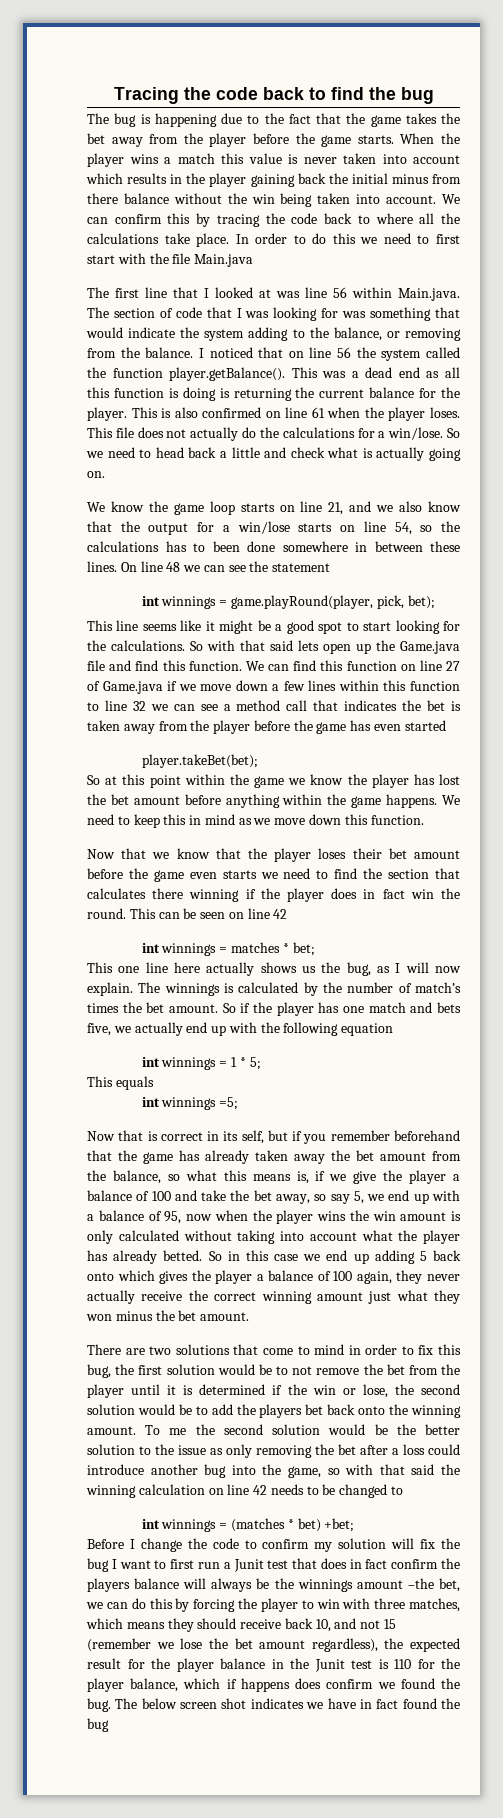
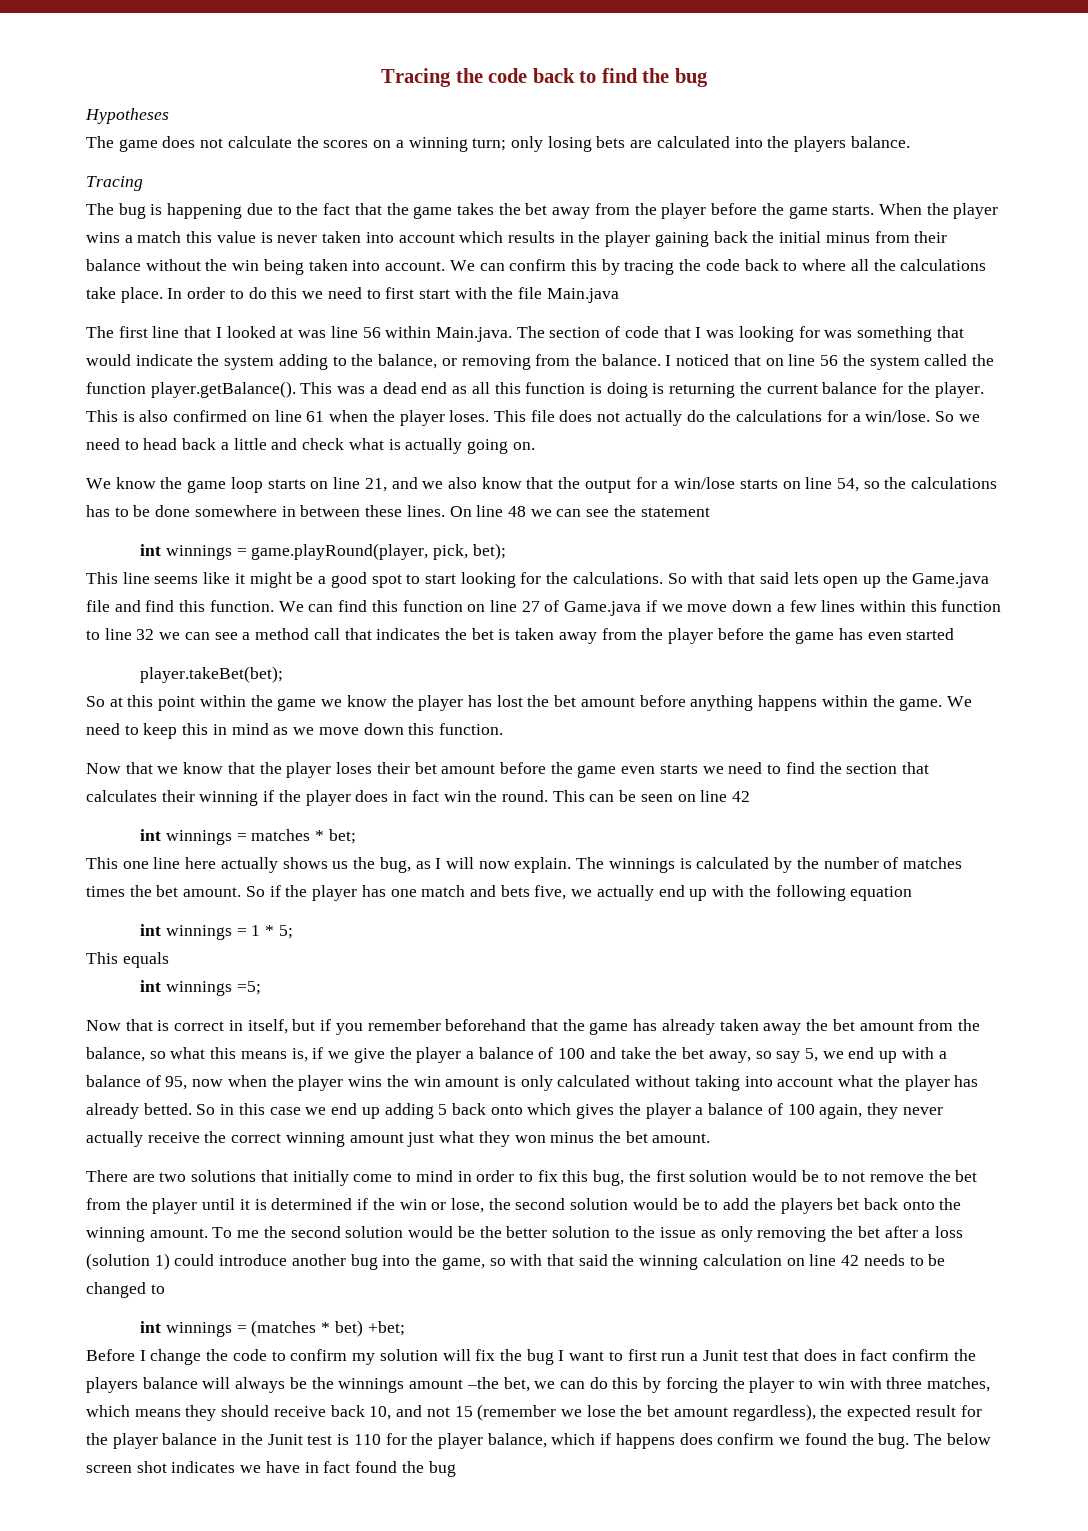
+ Hypotheses
+ The game does not calculate the scores on a winning turn; only losing bets are calculated into the players balance.
+ Tracing
- When the player wins a match this value is never taken into account which results in the player gaining back the initial minus from there balance without the win being taken into account.
+ When the player wins a match this value is never taken into account which results in the player gaining back the initial minus from their balance without the win being taken into account.
- We know the game loop starts on line 21, and we also know that the output for a win/lose starts on line 54, so the calculations has to been done somewhere in between these lines.
+ We know the game loop starts on line 21, and we also know that the output for a win/lose starts on line 54, so the calculations has to be done somewhere in between these lines.
- So at this point within the game we know the player has lost the bet amount before anything within the game happens.
+ So at this point within the game we know the player has lost the bet amount before anything happens within the game.
- Now that we know that the player loses their bet amount before the game even starts we need to find the section that calculates there winning if the player does in fact win the round.
+ Now that we know that the player loses their bet amount before the game even starts we need to find the section that calculates their winning if the player does in fact win the round.
- The winnings is calculated by the number of match’s times the bet amount.
+ The winnings is calculated by the number of matches times the bet amount.
- Now that is correct in its self, but if you remember beforehand that the game has already taken away the bet amount from the balance, so what this means is, if we give the player a balance of 100 and take the bet away, so say 5, we end up with a balance of 95, now when the player wins the win amount is only calculated without taking into account what the player has already betted.
+ Now that is correct in itself, but if you remember beforehand that the game has already taken away the bet amount from the balance, so what this means is, if we give the player a balance of 100 and take the bet away, so say 5, we end up with a balance of 95, now when the player wins the win amount is only calculated without taking into account what the player has already betted.
- There are two solutions that come to mind in order to fix this bug, the first solution would be to not remove the bet from the player until it is determined if the win or lose, the second solution would be to add the players bet back onto the winning amount.
+ There are two solutions that initially come to mind in order to fix this bug, the first solution would be to not remove the bet from the player until it is determined if the win or lose, the second solution would be to add the players bet back onto the winning amount.
- To me the second solution would be the better solution to the issue as only removing the bet after a loss could introduce another bug into the game, so with that said the winning calculation on line 42 needs to be changed to
+ To me the second solution would be the better solution to the issue as only removing the bet after a loss (solution 1) could introduce another bug into the game, so with that said the winning calculation on line 42 needs to be changed to

